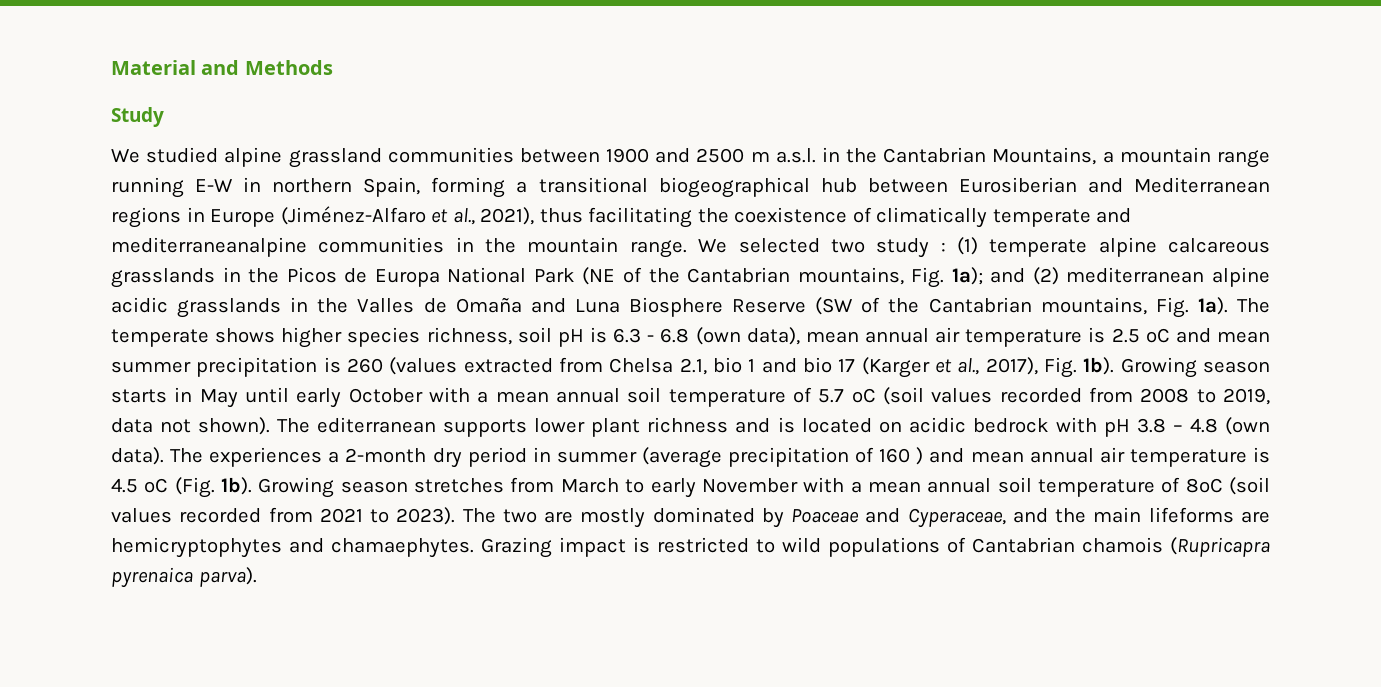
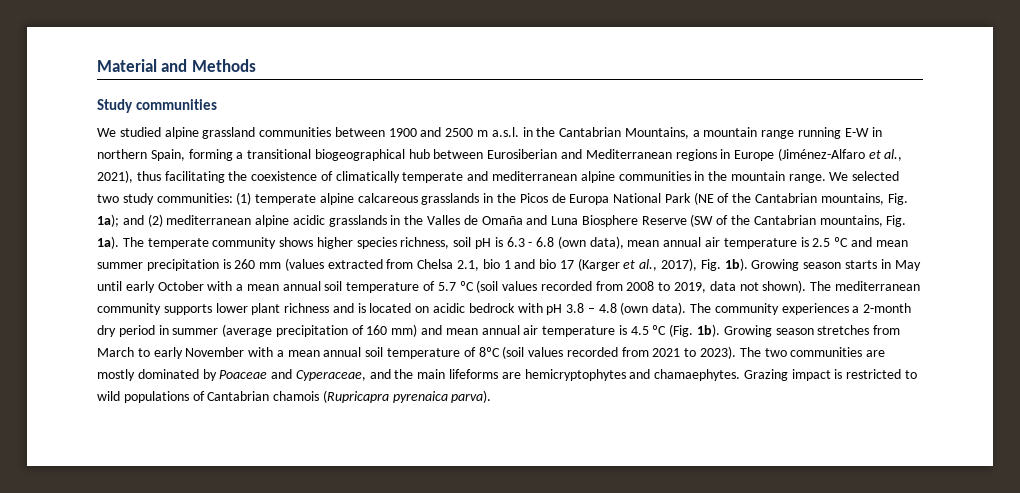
- Study
+ Study communities
- We studied alpine grassland communities between 1900 and 2500 m a.s.l. in the Cantabrian Mountains, a mountain range running E-W in northern Spain, forming a transitional biogeographical hub between Eurosiberian and Mediterranean regions in Europe (Jiménez-Alfaro et al., 2021), thus facilitating the coexistence of climatically temperate and mediterraneanalpine communities in the mountain range.
+ We studied alpine grassland communities between 1900 and 2500 m a.s.l. in the Cantabrian Mountains, a mountain range running E-W in northern Spain, forming a transitional biogeographical hub between Eurosiberian and Mediterranean regions in Europe (Jiménez-Alfaro et al., 2021), thus facilitating the coexistence of climatically temperate and mediterranean alpine communities in the mountain range.
- We selected two study : (1) temperate alpine calcareous grasslands in the Picos de Europa National Park (NE of the Cantabrian mountains, Fig. 1a); and (2) mediterranean alpine acidic grasslands in the Valles de Omaña and Luna Biosphere Reserve (SW of the Cantabrian mountains, Fig. 1a).
+ We selected two study communities: (1) temperate alpine calcareous grasslands in the Picos de Europa National Park (NE of the Cantabrian mountains, Fig. 1a); and (2) mediterranean alpine acidic grasslands in the Valles de Omaña and Luna Biosphere Reserve (SW of the Cantabrian mountains, Fig. 1a).
- The temperate shows higher species richness, soil pH is 6.3 - 6.8 (own data), mean annual air temperature is 2.5 ºC and mean summer precipitation is 260 (values extracted from Chelsa 2.1, bio 1 and bio 17 (Karger et al., 2017), Fig. 1b).
+ The temperate community shows higher species richness, soil pH is 6.3 - 6.8 (own data), mean annual air temperature is 2.5 ºC and mean summer precipitation is 260 mm (values extracted from Chelsa 2.1, bio 1 and bio 17 (Karger et al., 2017), Fig. 1b).
- The editerranean supports lower plant richness and is located on acidic bedrock with pH 3.8 – 4.8 (own data).
+ The mediterranean community supports lower plant richness and is located on acidic bedrock with pH 3.8 – 4.8 (own data).
- The experiences a 2-month dry period in summer (average precipitation of 160 ) and mean annual air temperature is 4.5 ºC (Fig. 1b).
+ The community experiences a 2-month dry period in summer (average precipitation of 160 mm) and mean annual air temperature is 4.5 ºC (Fig. 1b).
- The two are mostly dominated by Poaceae and Cyperaceae, and the main lifeforms are hemicryptophytes and chamaephytes.
+ The two communities are mostly dominated by Poaceae and Cyperaceae, and the main lifeforms are hemicryptophytes and chamaephytes.

